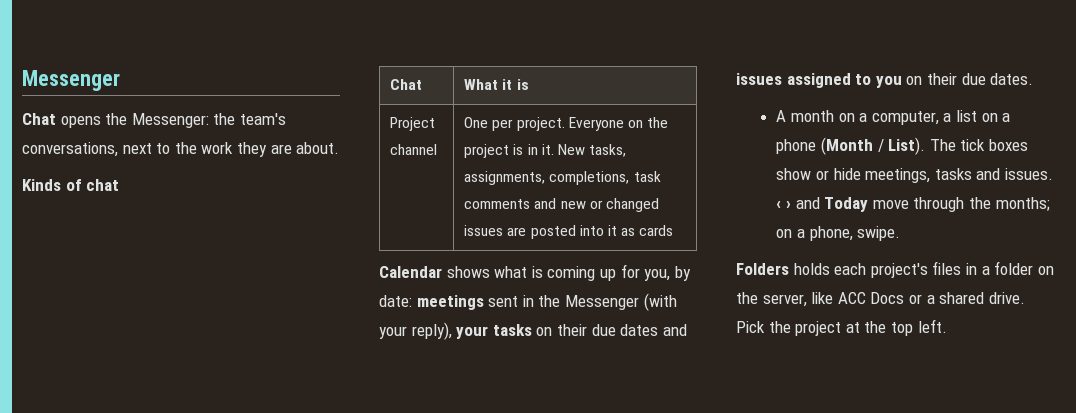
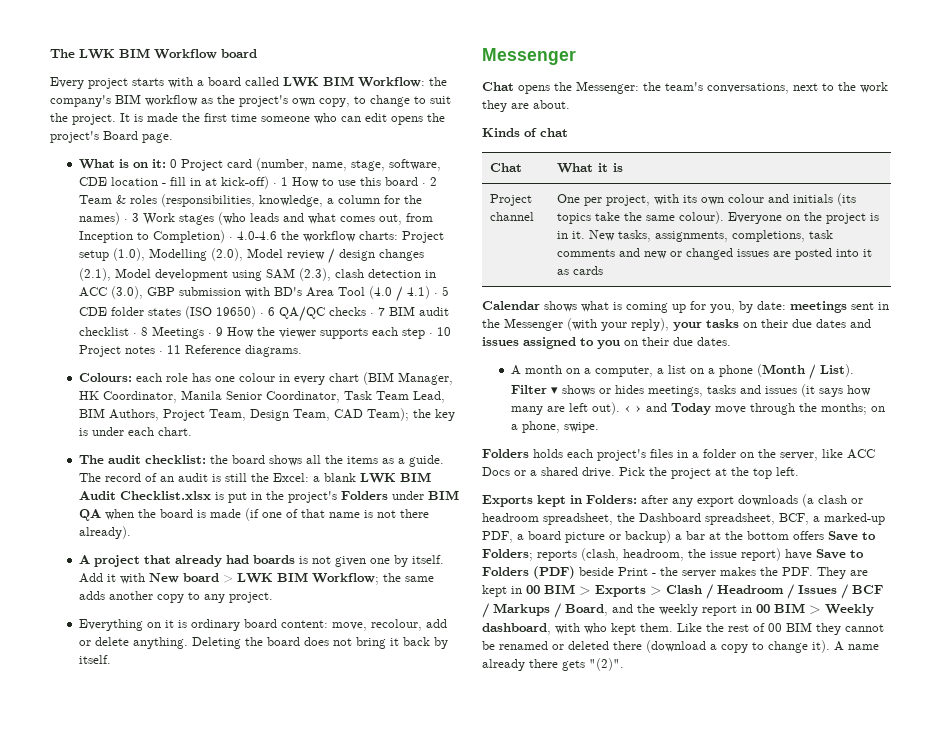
+ The LWK BIM Workflow board
+ Every project starts with a board called LWK BIM Workflow: the company's BIM workflow as the project's own copy, to change to suit the project. It is made the first time someone who can edit opens the project's Board page.
+ What is on it: 0 Project card (number, name, stage, software, CDE location - fill in at kick-off) · 1 How to use this board · 2 Team & roles (responsibilities, knowledge, a column for the names) · 3 Work stages (who leads and what comes out, from Inception to Completion) · 4.0-4.6 the workflow charts: Project setup (1.0), Modelling (2.0), Model review / design changes (2.1), Model development using SAM (2.3), clash detection in ACC (3.0), GBP submission with BD's Area Tool (4.0 / 4.1) · 5 CDE folder states (ISO 19650) · 6 QA/QC checks · 7 BIM audit checklist · 8 Meetings · 9 How the viewer supports each step · 10 Project notes · 11 Reference diagrams.
+ Colours: each role has one colour in every chart (BIM Manager, HK Coordinator, Manila Senior Coordinator, Task Team Lead, BIM Authors, Project Team, Design Team, CAD Team); the key is under each chart.
+ The audit checklist: the board shows all the items as a guide. The record of an audit is still the Excel: a blank LWK BIM Audit Checklist.xlsx is put in the project's Folders under BIM QA when the board is made (if one of that name is not there already).
+ A project that already had boards is not given one by itself. Add it with New board > LWK BIM Workflow; the same adds another copy to any project.
+ Everything on it is ordinary board content: move, recolour, add or delete anything. Deleting the board does not bring it back by itself.
- One per project.
+ One per project, with its own colour and initials (its topics take the same colour).
- The tick boxes show or hide meetings, tasks and issues.
+ Filter ▾ shows or hides meetings, tasks and issues (it says how many are left out).
+ Exports kept in Folders: after any export downloads (a clash or headroom spreadsheet, the Dashboard spreadsheet, BCF, a marked-up PDF, a board picture or backup) a bar at the bottom offers Save to Folders; reports (clash, headroom, the issue report) have Save to Folders (PDF) beside Print - the server makes the PDF. They are kept in 00 BIM > Exports > Clash / Headroom / Issues / BCF / Markups / Board, and the weekly report in 00 BIM > Weekly dashboard, with who kept them. Like the rest of 00 BIM they cannot be renamed or deleted there (download a copy to change it). A name already there gets "(2)".

